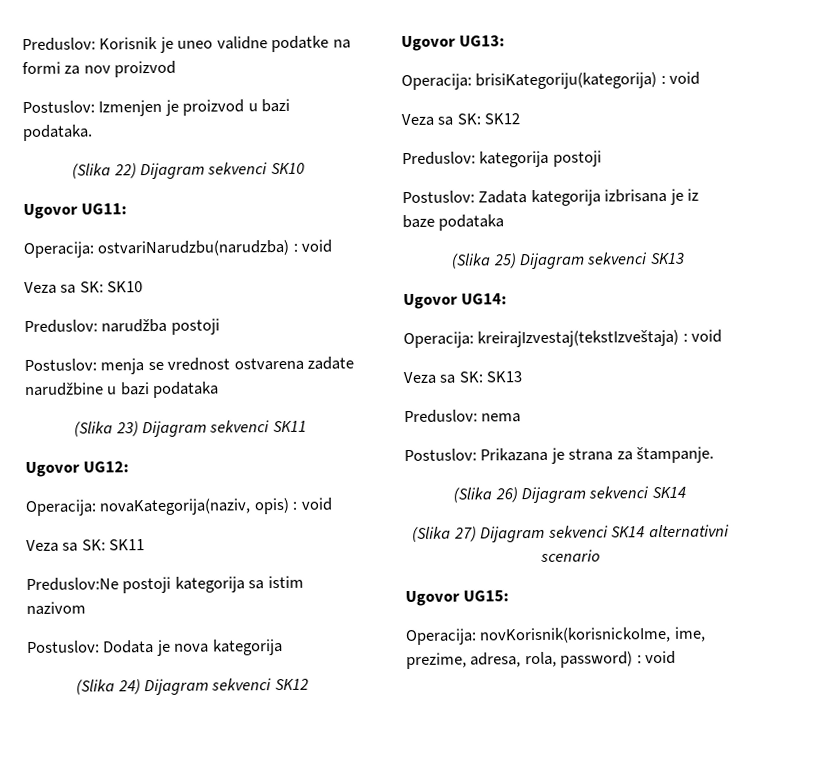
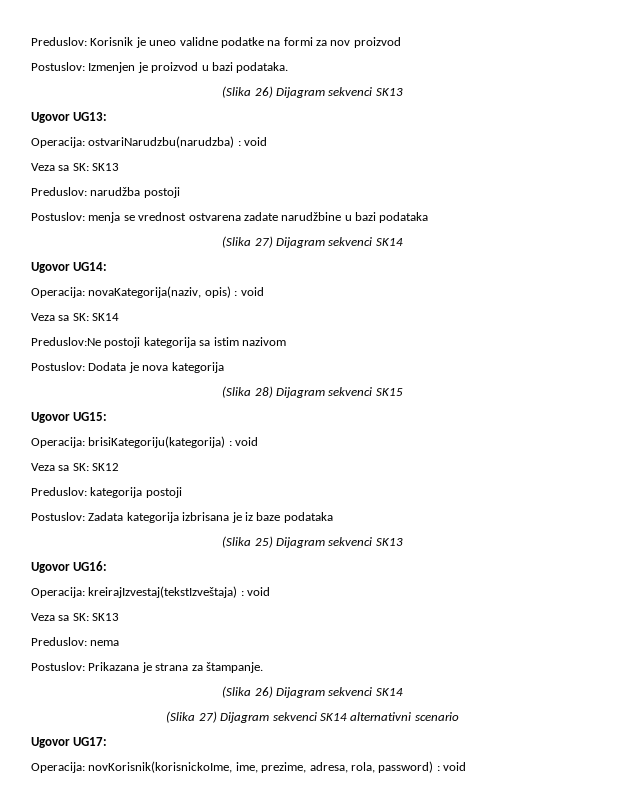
- (Slika 22) Dijagram sekvenci SK10
- Ugovor UG11:
+ (Slika 26) Dijagram sekvenci SK13
+ Ugovor UG13:
  Operacija: ostvariNarudzbu(narudzba) : void
- Veza sa SK: SK10
+ Veza sa SK: SK13
  Postuslov: menja se vrednost ostvarena zadate narudžbine u bazi podataka
- (Slika 23) Dijagram sekvenci SK11
- Ugovor UG12:
+ (Slika 27) Dijagram sekvenci SK14
+ Ugovor UG14:
- Veza sa SK: SK11
+ Veza sa SK: SK14
- (Slika 24) Dijagram sekvenci SK12
- Ugovor UG13:
+ (Slika 28) Dijagram sekvenci SK15
+ Ugovor UG15:
- Ugovor UG14:
+ Ugovor UG16:
- Ugovor UG15:
+ Ugovor UG17:

